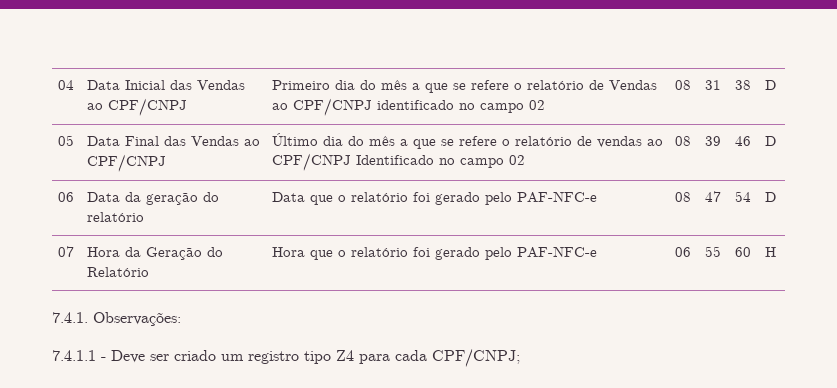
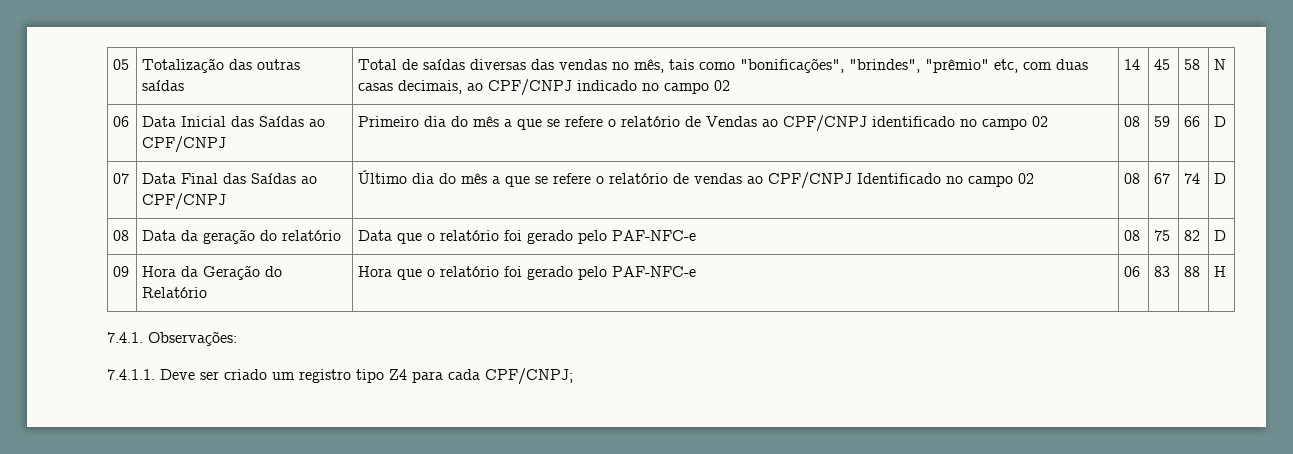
- 04 | Data Inicial das Vendas ao CPF/CNPJ | Primeiro dia do mês a que se refere o relatório de Vendas ao CPF/CNPJ identificado no campo 02 | 08 | 31 | 38 | D
- 05 | Data Final das Vendas ao CPF/CNPJ | Último dia do mês a que se refere o relatório de vendas ao CPF/CNPJ Identificado no campo 02 | 08 | 39 | 46 | D
- 06 | Data da geração do relatório | Data que o relatório foi gerado pelo PAF-NFC-e | 08 | 47 | 54 | D
- 07 | Hora da Geração do Relatório | Hora que o relatório foi gerado pelo PAF-NFC-e | 06 | 55 | 60 | H
+ 05 | Totalização das outras saídas | Total de saídas diversas das vendas no mês, tais como "bonificações", "brindes", "prêmio" etc, com duas casas decimais, ao CPF/CNPJ indicado no campo 02 | 14 | 45 | 58 | N
+ 06 | Data Inicial das Saídas ao CPF/CNPJ | Primeiro dia do mês a que se refere o relatório de Vendas ao CPF/CNPJ identificado no campo 02 | 08 | 59 | 66 | D
+ 07 | Data Final das Saídas ao CPF/CNPJ | Último dia do mês a que se refere o relatório de vendas ao CPF/CNPJ Identificado no campo 02 | 08 | 67 | 74 | D
+ 08 | Data da geração do relatório | Data que o relatório foi gerado pelo PAF-NFC-e | 08 | 75 | 82 | D
+ 09 | Hora da Geração do Relatório | Hora que o relatório foi gerado pelo PAF-NFC-e | 06 | 83 | 88 | H
- 7.4.1.1 - Deve ser criado um registro tipo Z4 para cada CPF/CNPJ;
+ 7.4.1.1. Deve ser criado um registro tipo Z4 para cada CPF/CNPJ;

